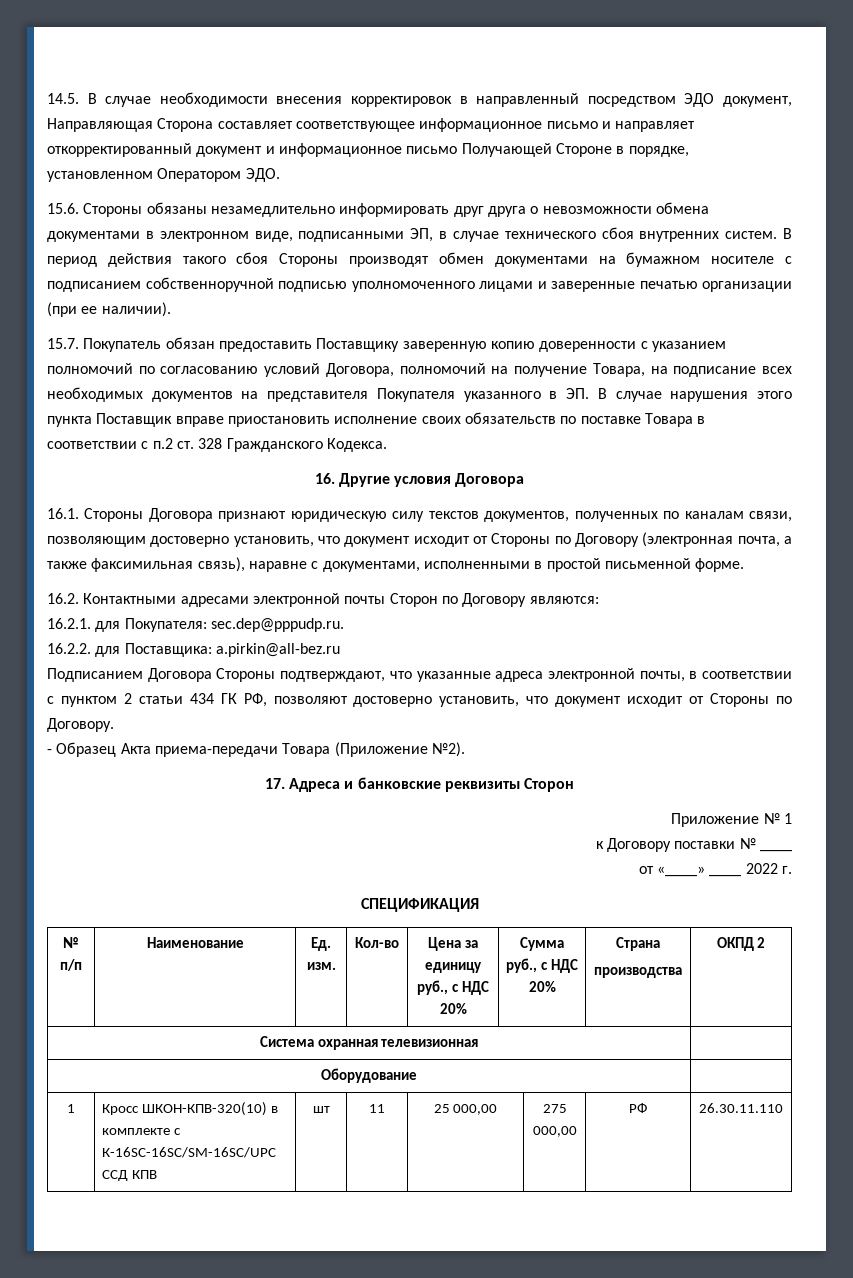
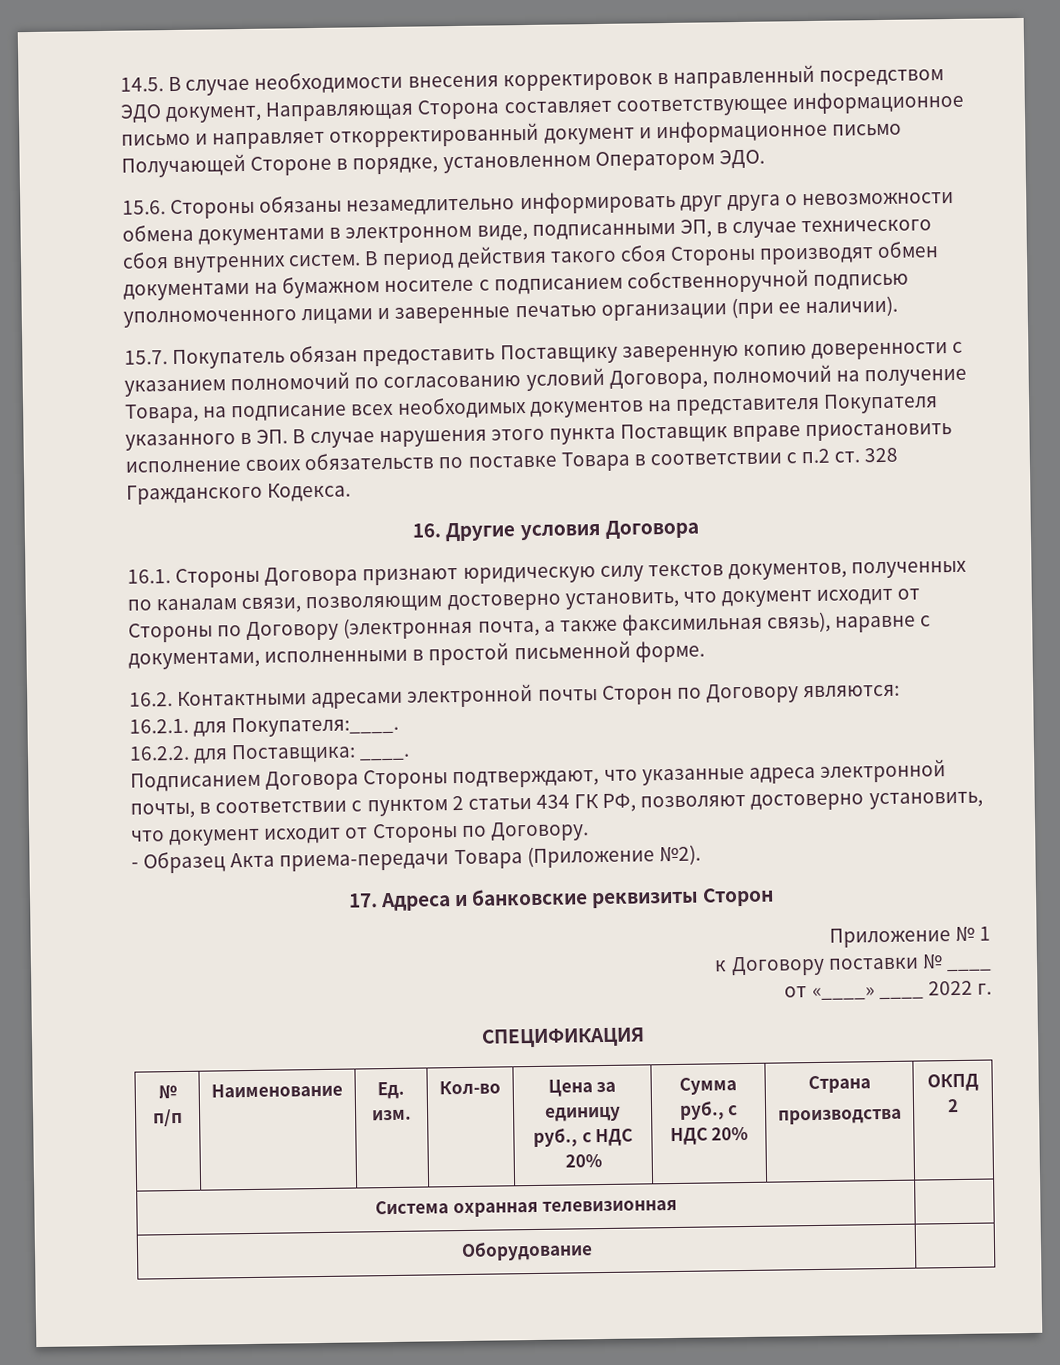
- 16.2.1. для Покупателя: sec.dep@pppudp.ru.
+ 16.2.1. для Покупателя:____.
- 16.2.2. для Поставщика: a.pirkin@all-bez.ru
+ 16.2.2. для Поставщика: ____.
- 1 | Кросс ШКОН-КПВ-320(10) в комплекте с К-16SC-16SC/SM-16SC/UPC ССД КПВ | шт | 11 | 25 000,00 | 275 000,00 | РФ | 26.30.11.110

